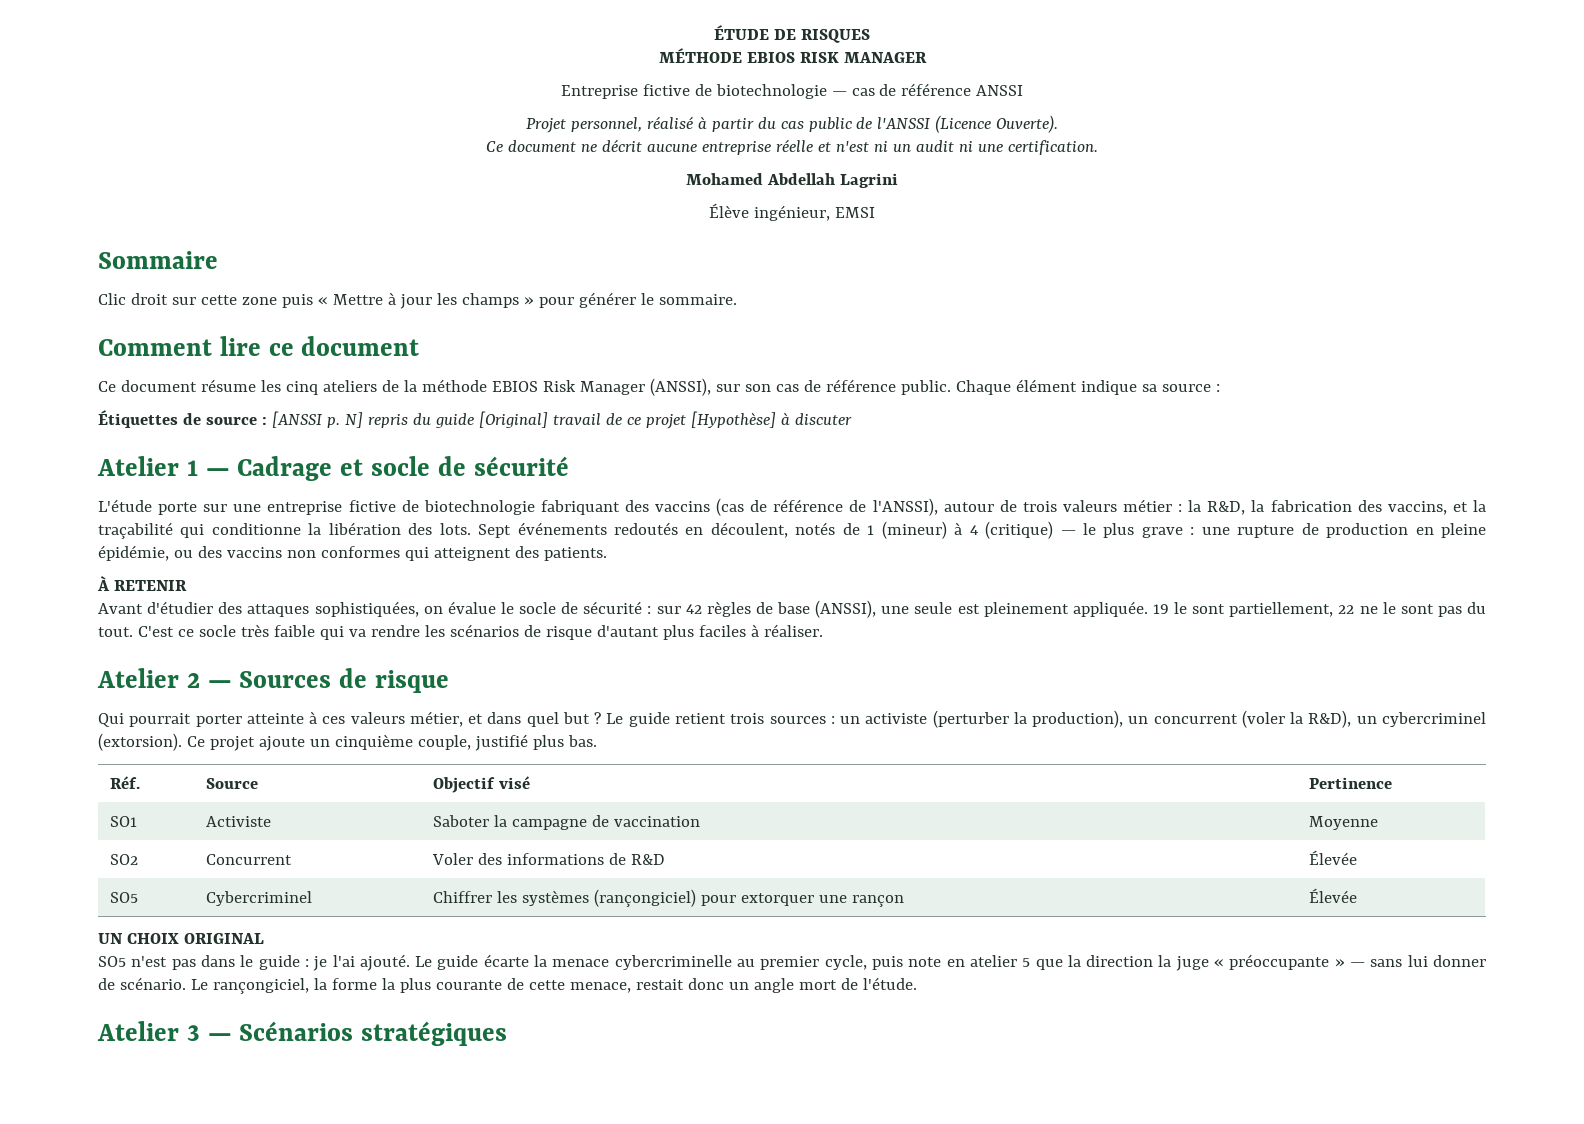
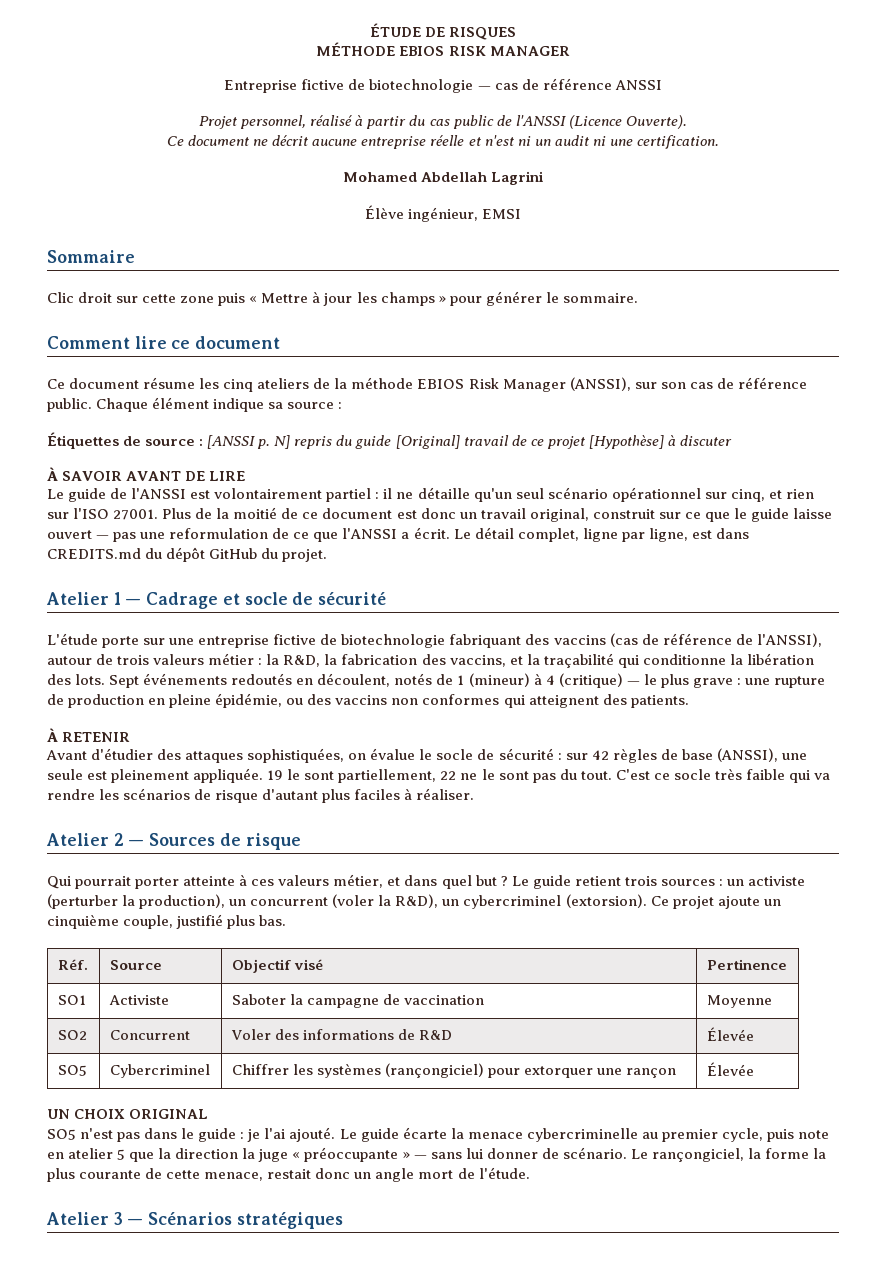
+ À SAVOIR AVANT DE LIRE
+ Le guide de l'ANSSI est volontairement partiel : il ne détaille qu'un seul scénario opérationnel sur cinq, et rien sur l'ISO 27001. Plus de la moitié de ce document est donc un travail original, construit sur ce que le guide laisse ouvert — pas une reformulation de ce que l'ANSSI a écrit. Le détail complet, ligne par ligne, est dans CREDITS.md du dépôt GitHub du projet.

